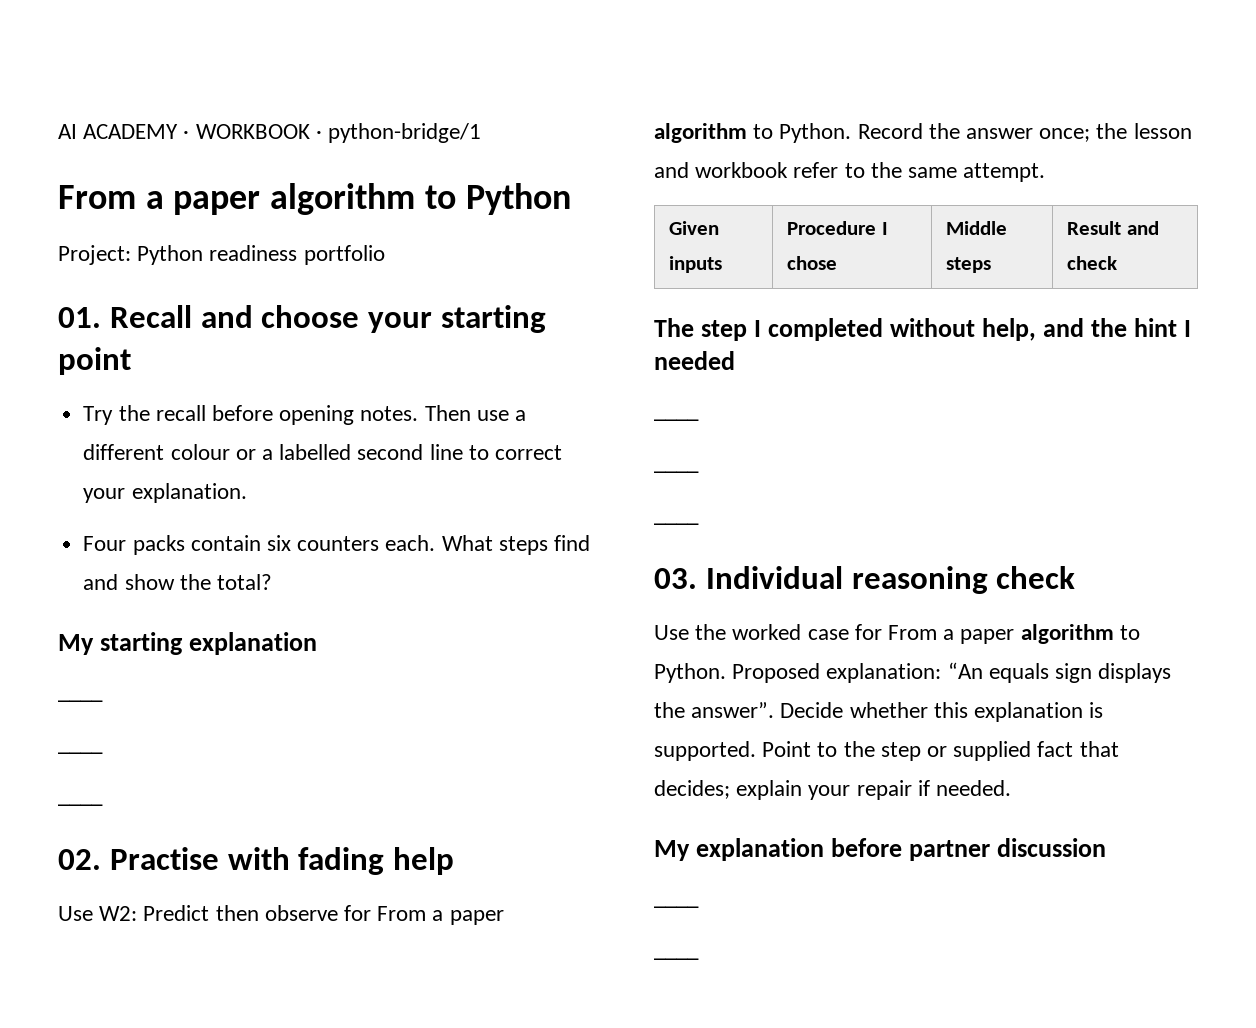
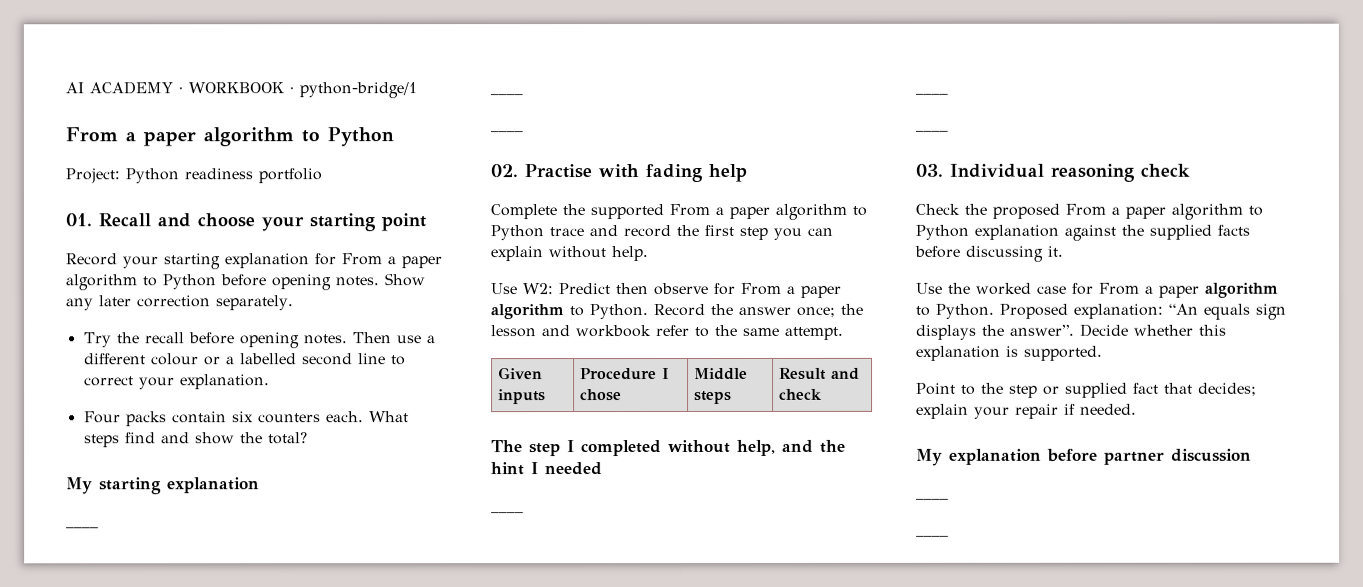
+ Record your starting explanation for From a paper algorithm to Python before opening notes. Show any later correction separately.
+ Complete the supported From a paper algorithm to Python trace and record the first step you can explain without help.
+ Check the proposed From a paper algorithm to Python explanation against the supplied facts before discussing it.
- Decide whether this explanation is supported. Point to the step or supplied fact that decides; explain your repair if needed.
+ Decide whether this explanation is supported.
+ Point to the step or supplied fact that decides; explain your repair if needed.

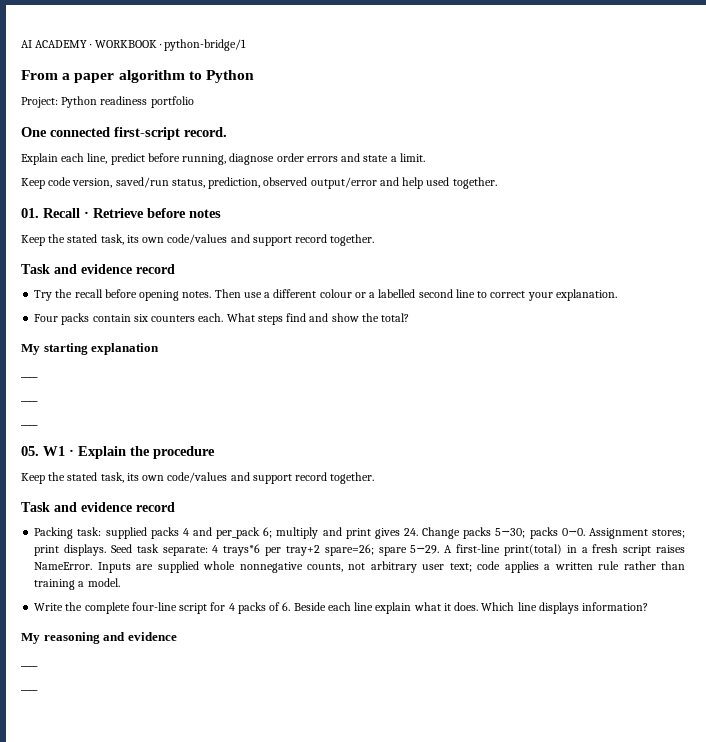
- 01. Recall and choose your starting point
- Record your starting explanation for From a paper algorithm to Python before opening notes. Show any later correction separately.
+ One connected first-script record.
+ Explain each line, predict before running, diagnose order errors and state a limit.
+ Keep code version, saved/run status, prediction, observed output/error and help used together.
+ 01. Recall · Retrieve before notes
+ Keep the stated task, its own code/values and support record together.
+ Task and evidence record
- 02. Practise with fading help
- Complete the supported From a paper algorithm to Python trace and record the first step you can explain without help.
- Use W2: Predict then observe for From a paper algorithm to Python. Record the answer once; the lesson and workbook refer to the same attempt.
- Given inputs | Procedure I chose | Middle steps | Result and check
- The step I completed without help, and the hint I needed
- ____
- ____
- ____
- 03. Individual reasoning check
- Check the proposed From a paper algorithm to Python explanation against the supplied facts before discussing it.
- Use the worked case for From a paper algorithm to Python. Proposed explanation: “An equals sign displays the answer”. Decide whether this explanation is supported.
- Point to the step or supplied fact that decides; explain your repair if needed.
- My explanation before partner discussion
+ 05. W1 · Explain the procedure
+ Keep the stated task, its own code/values and support record together.
+ Task and evidence record
+ Packing task: supplied packs 4 and per_pack 6; multiply and print gives 24. Change packs 5→30; packs 0→0. Assignment stores; print displays. Seed task separate: 4 trays*6 per tray+2 spare=26; spare 5→29. A first-line print(total) in a fresh script raises NameError. Inputs are supplied whole nonnegative counts, not arbitrary user text; code applies a written rule rather than training a model.
+ Write the complete four-line script for 4 packs of 6. Beside each line explain what it does. Which line displays information?
+ My reasoning and evidence

